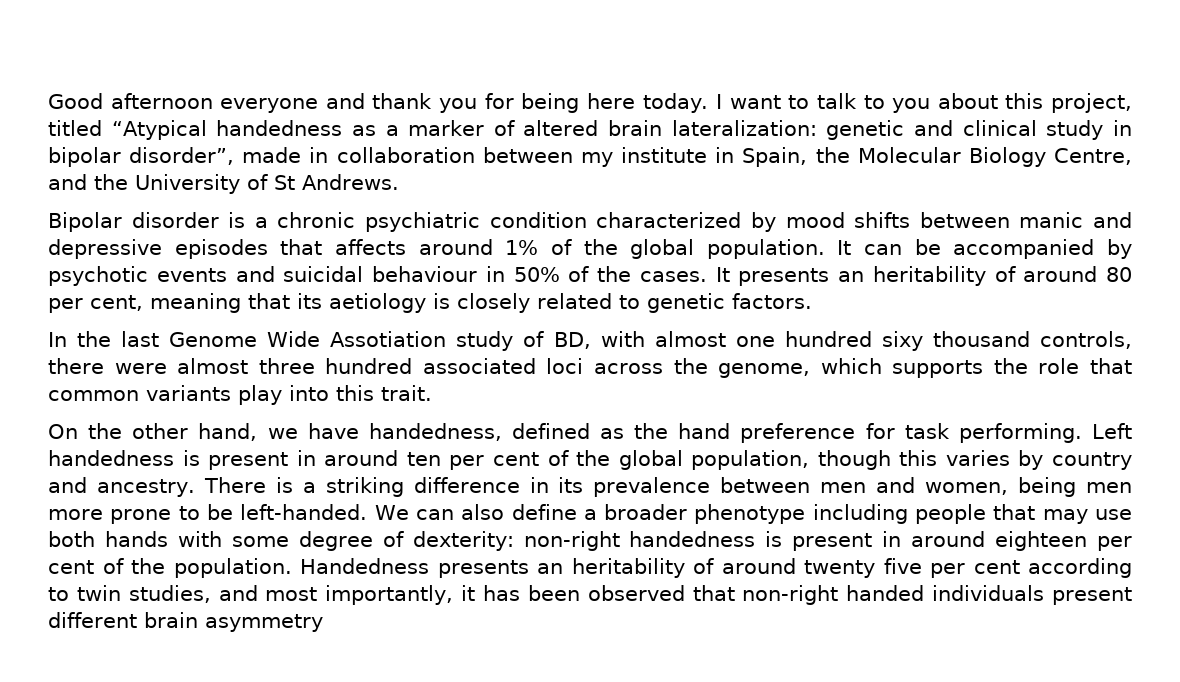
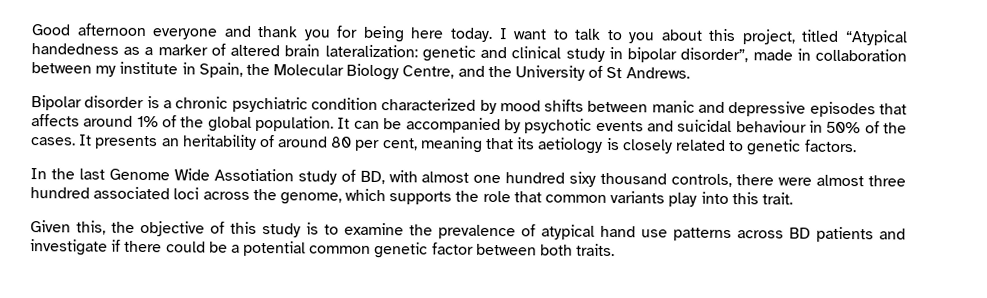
- On the other hand, we have handedness, defined as the hand preference for task performing. Left handedness is present in around ten per cent of the global population, though this varies by country and ancestry. There is a striking difference in its prevalence between men and women, being men more prone to be left-handed. We can also define a broader phenotype including people that may use both hands with some degree of dexterity: non-right handedness is present in around eighteen per cent of the population. Handedness presents an heritability of around twenty five per cent according to twin studies, and most importantly, it has been observed that non-right handed individuals present different brain asymmetry
+ Given this, the objective of this study is to examine the prevalence of atypical hand use patterns across BD patients and investigate if there could be a potential common genetic factor between both traits.

